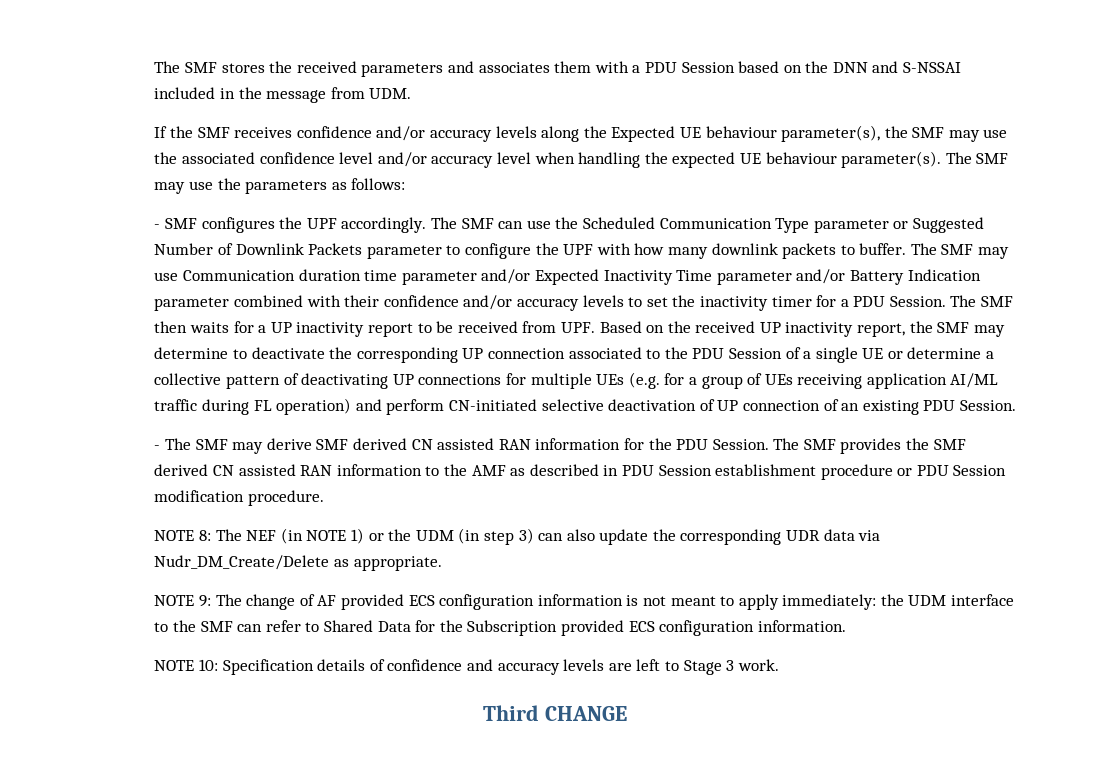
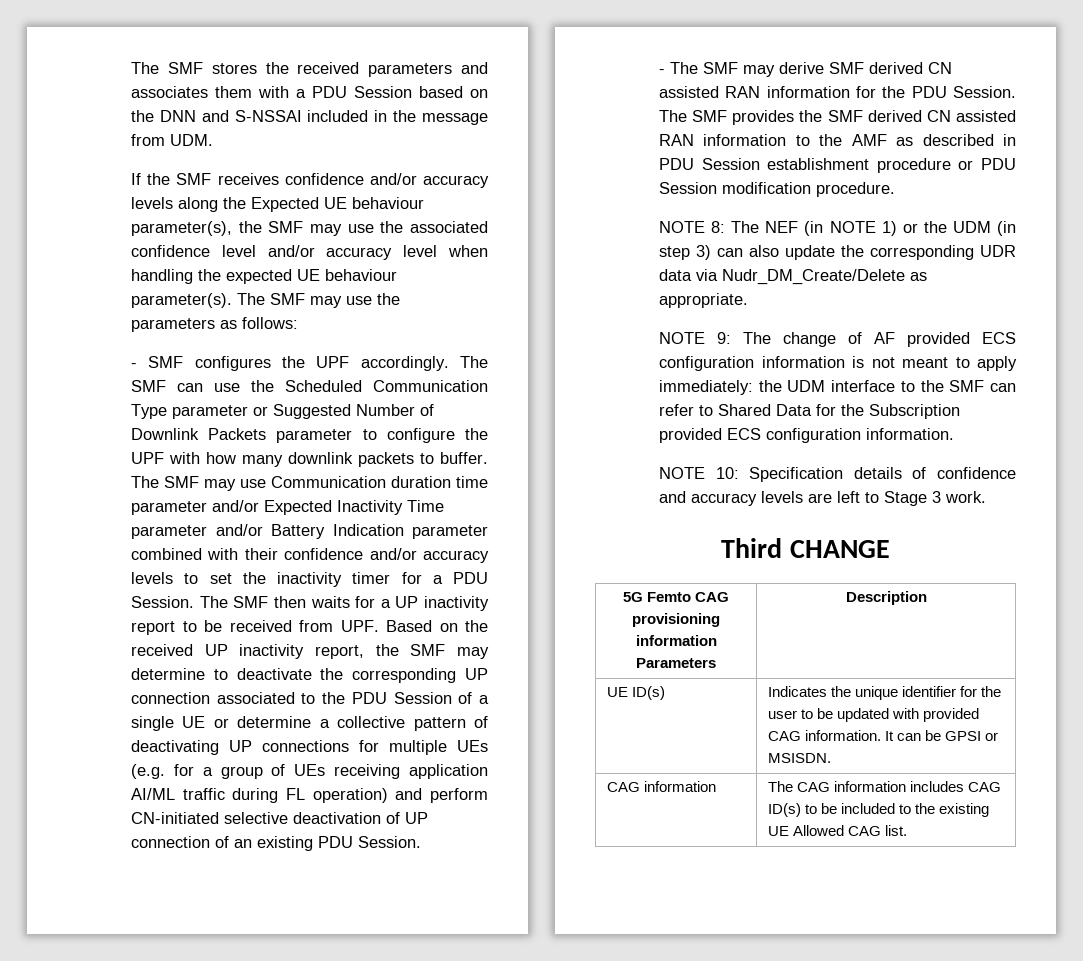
+ 5G Femto CAG provisioning information Parameters | Description
+ UE ID(s) | Indicates the unique identifier for the user to be updated with provided CAG information. It can be GPSI or MSISDN.
+ CAG information | The CAG information includes CAG ID(s) to be included to the existing UE Allowed CAG list.

